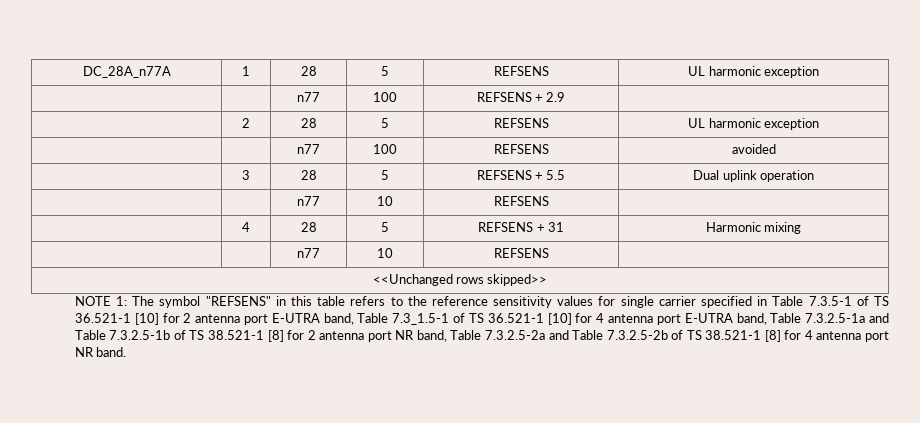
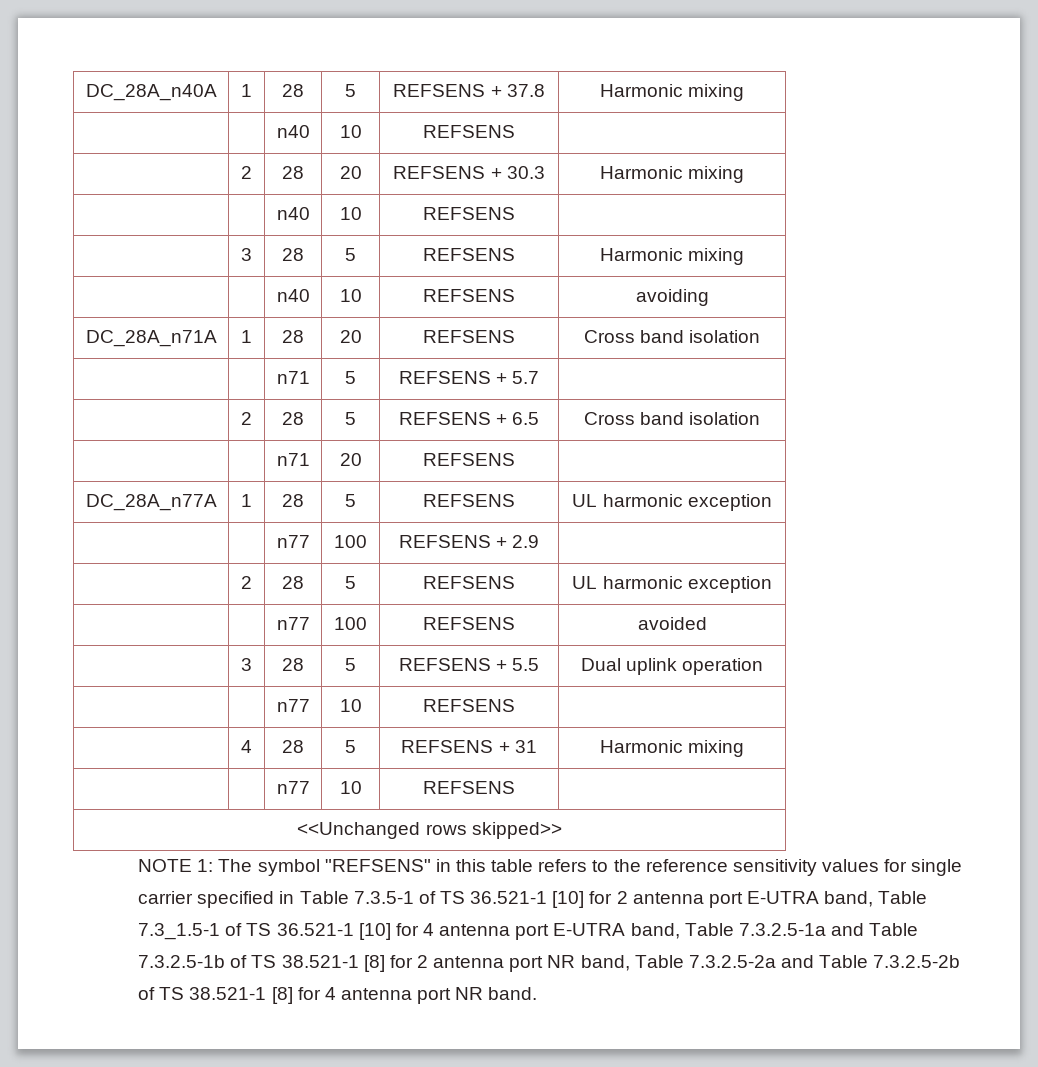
+ DC_28A_n40A | 1 | 28 | 5 | REFSENS + 37.8 | Harmonic mixing
+ | | n40 | 10 | REFSENS |
+ | 2 | 28 | 20 | REFSENS + 30.3 | Harmonic mixing
+ | | n40 | 10 | REFSENS |
+ | 3 | 28 | 5 | REFSENS | Harmonic mixing
+ | | n40 | 10 | REFSENS | avoiding
+ DC_28A_n71A | 1 | 28 | 20 | REFSENS | Cross band isolation
+ | | n71 | 5 | REFSENS + 5.7 |
+ | 2 | 28 | 5 | REFSENS + 6.5 | Cross band isolation
+ | | n71 | 20 | REFSENS |

